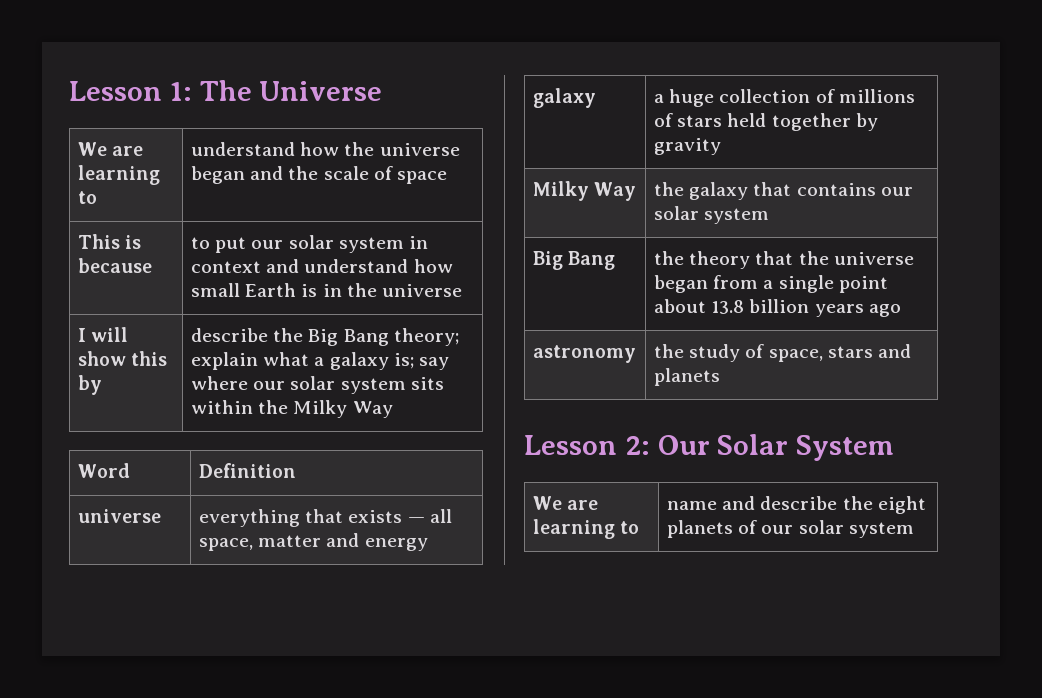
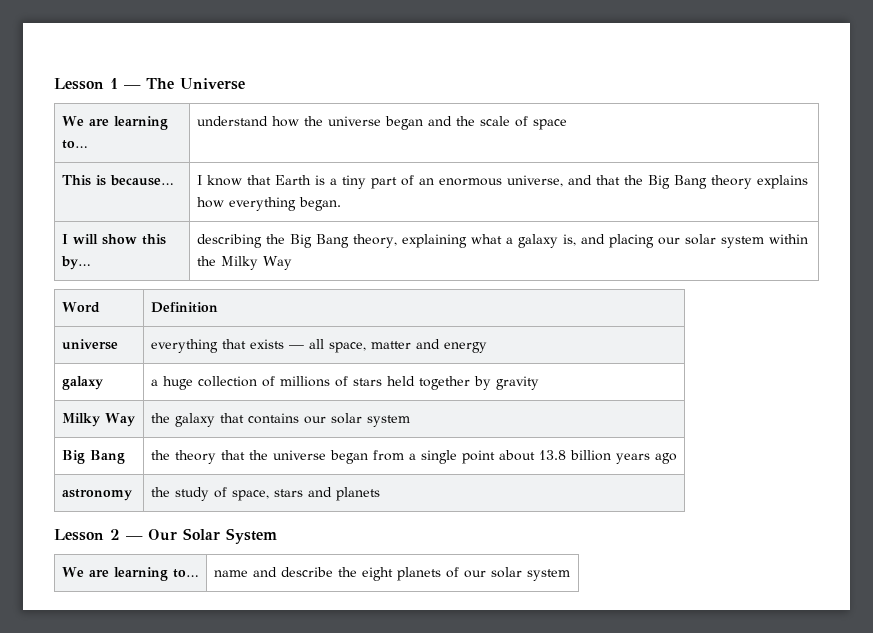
- Lesson 1: The Universe
+ Lesson 1 — The Universe
- We are learning to | understand how the universe began and the scale of space
+ We are learning to… | understand how the universe began and the scale of space
- This is because | to put our solar system in context and understand how small Earth is in the universe
+ This is because… | I know that Earth is a tiny part of an enormous universe, and that the Big Bang theory explains how everything began.
- I will show this by | describe the Big Bang theory; explain what a galaxy is; say where our solar system sits within the Milky Way
+ I will show this by… | describing the Big Bang theory, explaining what a galaxy is, and placing our solar system within the Milky Way
- Lesson 2: Our Solar System
+ Lesson 2 — Our Solar System
- We are learning to | name and describe the eight planets of our solar system
+ We are learning to… | name and describe the eight planets of our solar system

